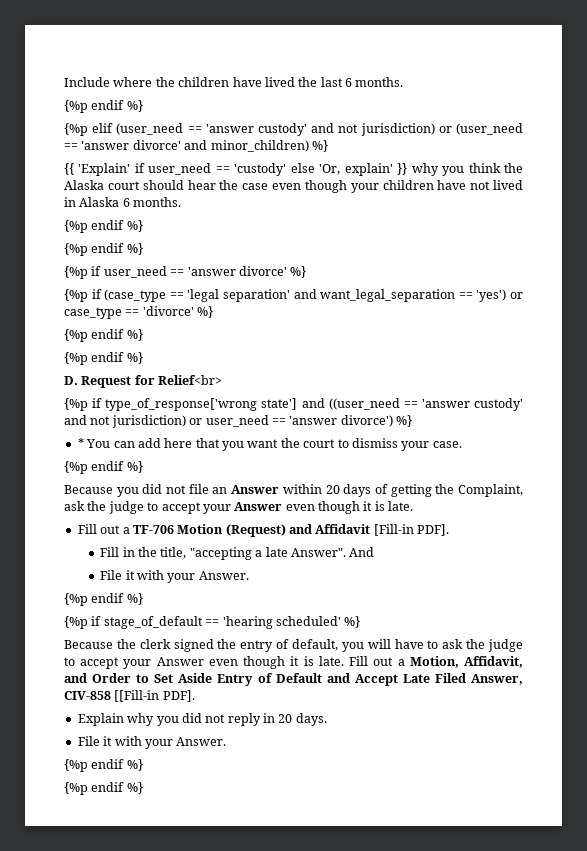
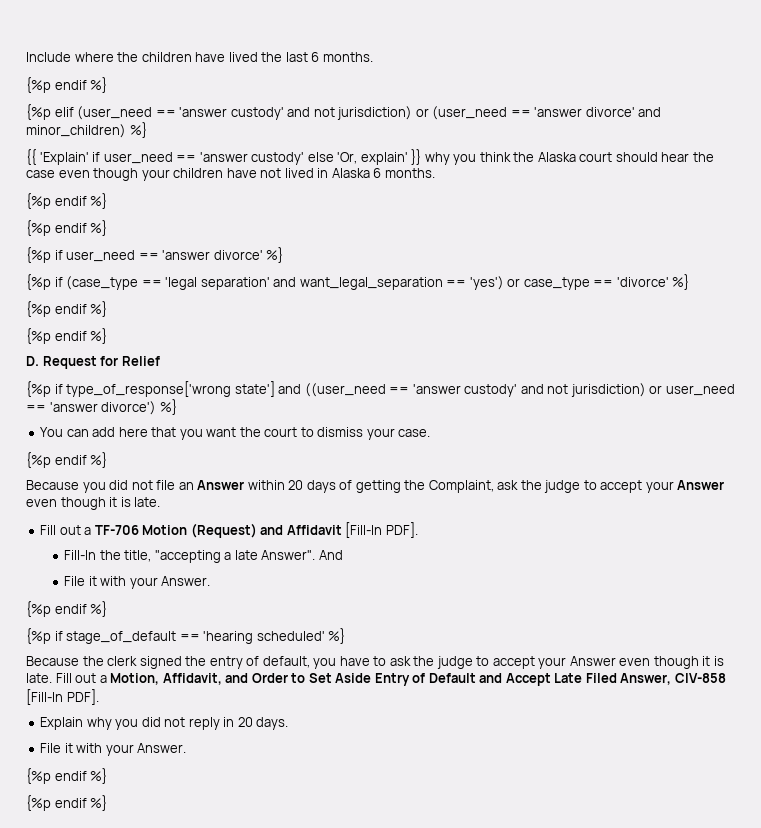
- {{ 'Explain' if user_need == 'custody' else 'Or, explain' }} why you think the Alaska court should hear the case even though your children have not lived in Alaska 6 months.
+ {{ 'Explain' if user_need == 'answer custody' else 'Or, explain' }} why you think the Alaska court should hear the case even though your children have not lived in Alaska 6 months.
- D. Request for Relief<br>
+ D. Request for Relief
- * You can add here that you want the court to dismiss your case.
+ You can add here that you want the court to dismiss your case.
- Fill out a TF-706 Motion (Request) and Affidavit [Fill-in PDF].
- Fill in the title, "accepting a late Answer".
+ Fill out a TF-706 Motion (Request) and Affidavit [Fill-In PDF].
+ Fill-In the title, "accepting a late Answer".
- Because the clerk signed the entry of default, you will have to ask the judge to accept your Answer even though it is late.
+ Because the clerk signed the entry of default, you have to ask the judge to accept your Answer even though it is late.
- Fill out a Motion, Affidavit, and Order to Set Aside Entry of Default and Accept Late Filed Answer, CIV-858 [[Fill-in PDF].
+ Fill out a Motion, Affidavit, and Order to Set Aside Entry of Default and Accept Late Filed Answer, CIV-858 [Fill-In PDF].

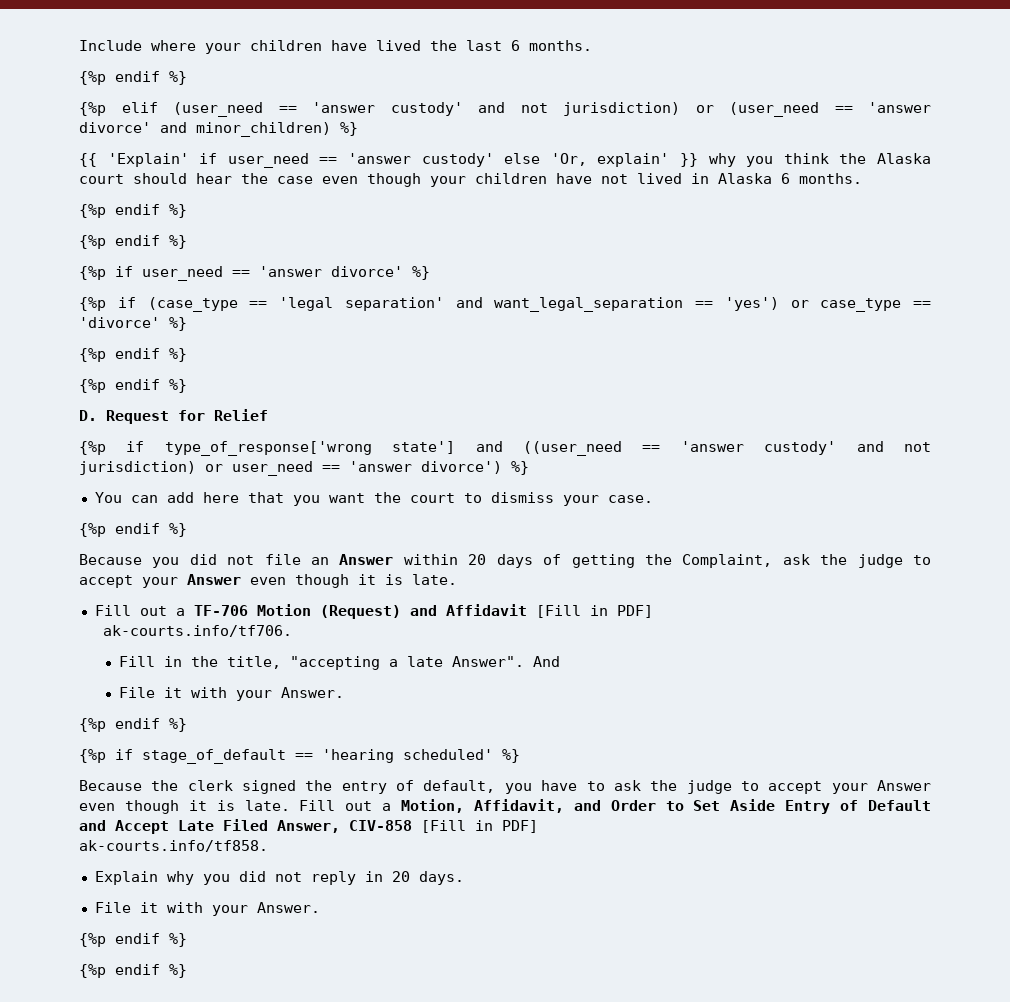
- Include where the children have lived the last 6 months.
+ Include where your children have lived the last 6 months.
- Fill out a TF-706 Motion (Request) and Affidavit [Fill-In PDF].
- Fill-In the title, "accepting a late Answer".
+ Fill out a TF-706 Motion (Request) and Affidavit [Fill in PDF]
+ ak-courts.info/tf706.
+ Fill in the title, "accepting a late Answer".
- Fill out a Motion, Affidavit, and Order to Set Aside Entry of Default and Accept Late Filed Answer, CIV-858 [Fill-In PDF].
+ Fill out a Motion, Affidavit, and Order to Set Aside Entry of Default and Accept Late Filed Answer, CIV-858 [Fill in PDF]
+ ak-courts.info/tf858.

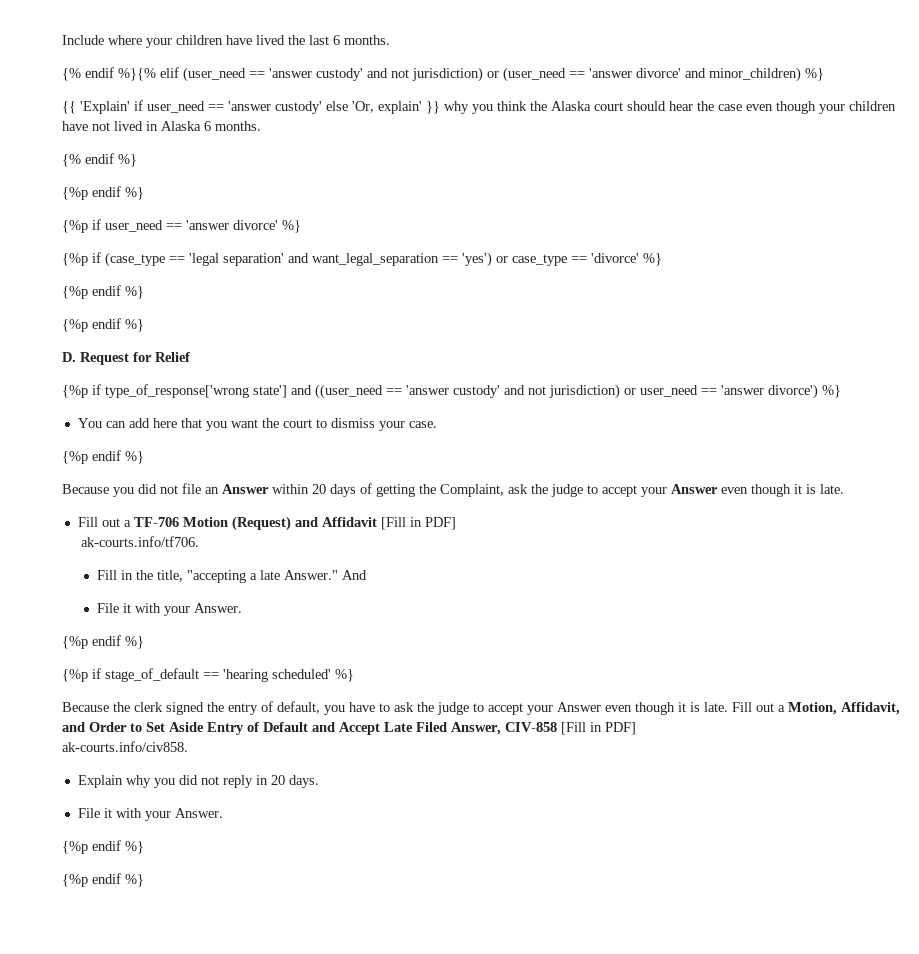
  Include where your children have lived the last 6 months.
- {%p endif %}
- {%p elif (user_need == 'answer custody' and not jurisdiction) or (user_need == 'answer divorce' and minor_children) %}
+ {% endif %}{% elif (user_need == 'answer custody' and not jurisdiction) or (user_need == 'answer divorce' and minor_children) %}
  {{ 'Explain' if user_need == 'answer custody' else 'Or, explain' }} why you think the Alaska court should hear the case even though your children have not lived in Alaska 6 months.
- {%p endif %}
+ {% endif %}
- Fill in the title, "accepting a late Answer".
+ Fill in the title, "accepting a late Answer."
- ak-courts.info/tf858.
+ ak-courts.info/civ858.

